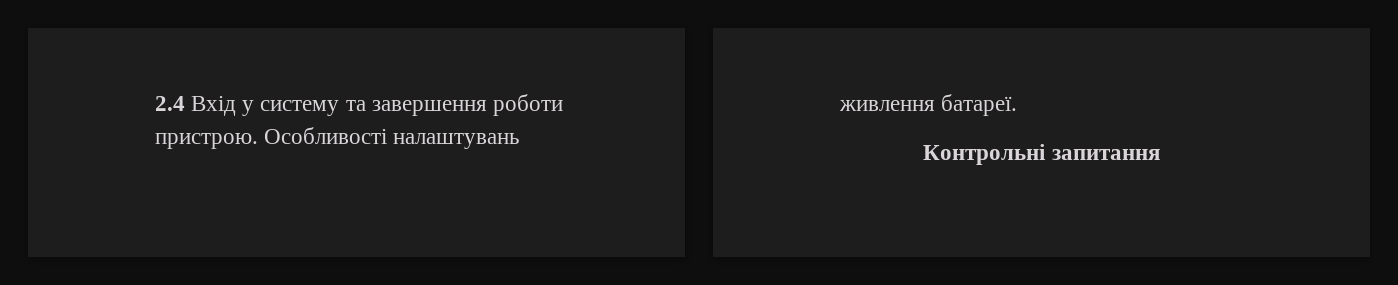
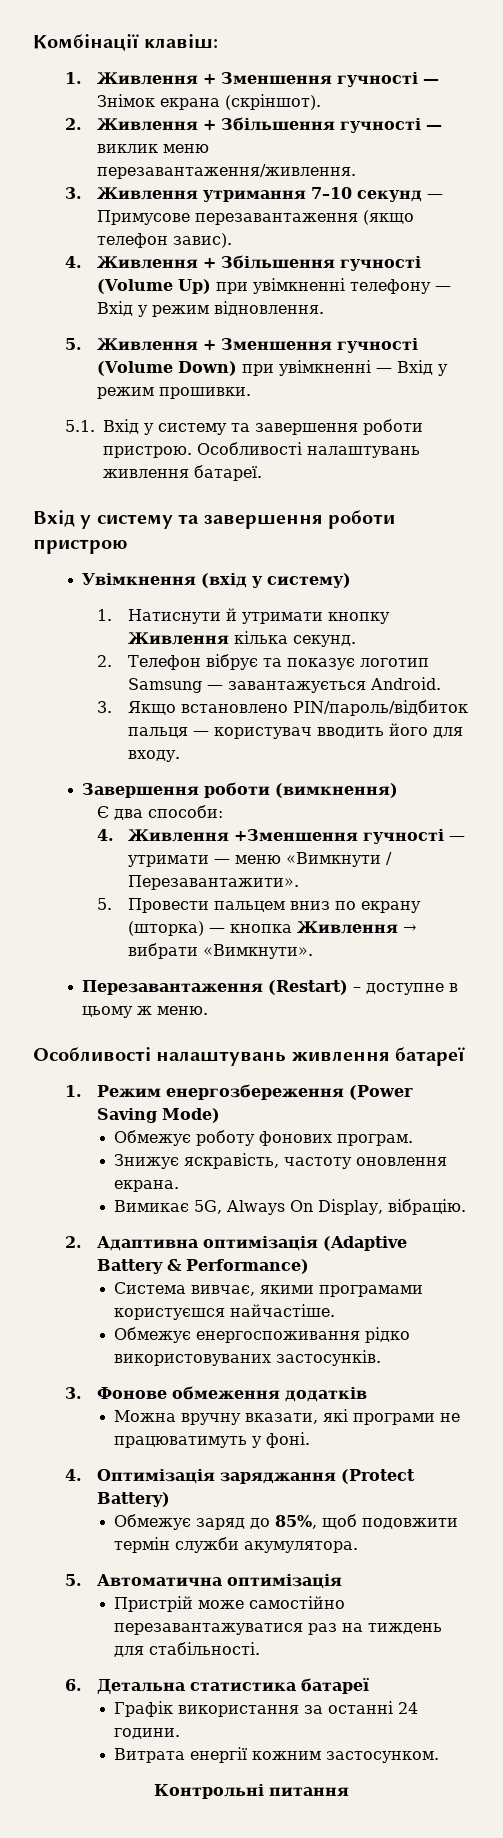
- 2.4 Вхід у систему та завершення роботи пристрою.
+ Комбінації клавіш:
+ 1. Живлення + Зменшення гучності — Знімок екрана (скріншот).
+ 2. Живлення + Збільшення гучності — виклик меню перезавантаження/живлення.
+ 3. Живлення утримання 7–10 секунд — Примусове перезавантаження (якщо телефон завис).
+ 4. Живлення + Збільшення гучності (Volume Up) при увімкненні телефону — Вхід у режим відновлення.
+ 5. Живлення + Зменшення гучності (Volume Down) при увімкненні — Вхід у режим прошивки.
+ 5.1. Вхід у систему та завершення роботи пристрою.
+ Вхід у систему та завершення роботи пристрою
+ Увімкнення (вхід у систему)
+ 1. Натиснути й утримати кнопку Живлення кілька секунд.
+ 2. Телефон вібрує та показує логотип Samsung — завантажується Android.
+ 3. Якщо встановлено PIN/пароль/відбиток пальця — користувач вводить його для входу.
+ Завершення роботи (вимкнення)
+ Є два способи:
+ 4. Живлення +Зменшення гучності — утримати — меню «Вимкнути / Перезавантажити».
+ 5. Провести пальцем вниз по екрану (шторка) — кнопка Живлення → вибрати «Вимкнути».
+ Перезавантаження (Restart) – доступне в цьому ж меню.
+ Особливості налаштувань живлення батареї
+ 1. Режим енергозбереження (Power Saving Mode)
+ Обмежує роботу фонових програм.
+ Знижує яскравість, частоту оновлення екрана.
+ Вимикає 5G, Always On Display, вібрацію.
+ 2. Адаптивна оптимізація (Adaptive Battery & Performance)
+ Система вивчає, якими програмами користуєшся найчастіше.
+ Обмежує енергоспоживання рідко використовуваних застосунків.
+ 3. Фонове обмеження додатків
+ Можна вручну вказати, які програми не працюватимуть у фоні.
+ 4. Оптимізація заряджання (Protect Battery)
+ Обмежує заряд до 85%, щоб подовжити термін служби акумулятора.
+ 5. Автоматична оптимізація
+ Пристрій може самостійно перезавантажуватися раз на тиждень для стабільності.
+ 6. Детальна статистика батареї
+ Графік використання за останні 24 години.
+ Витрата енергії кожним застосунком.
- Контрольні запитання
+ Контрольні питання

